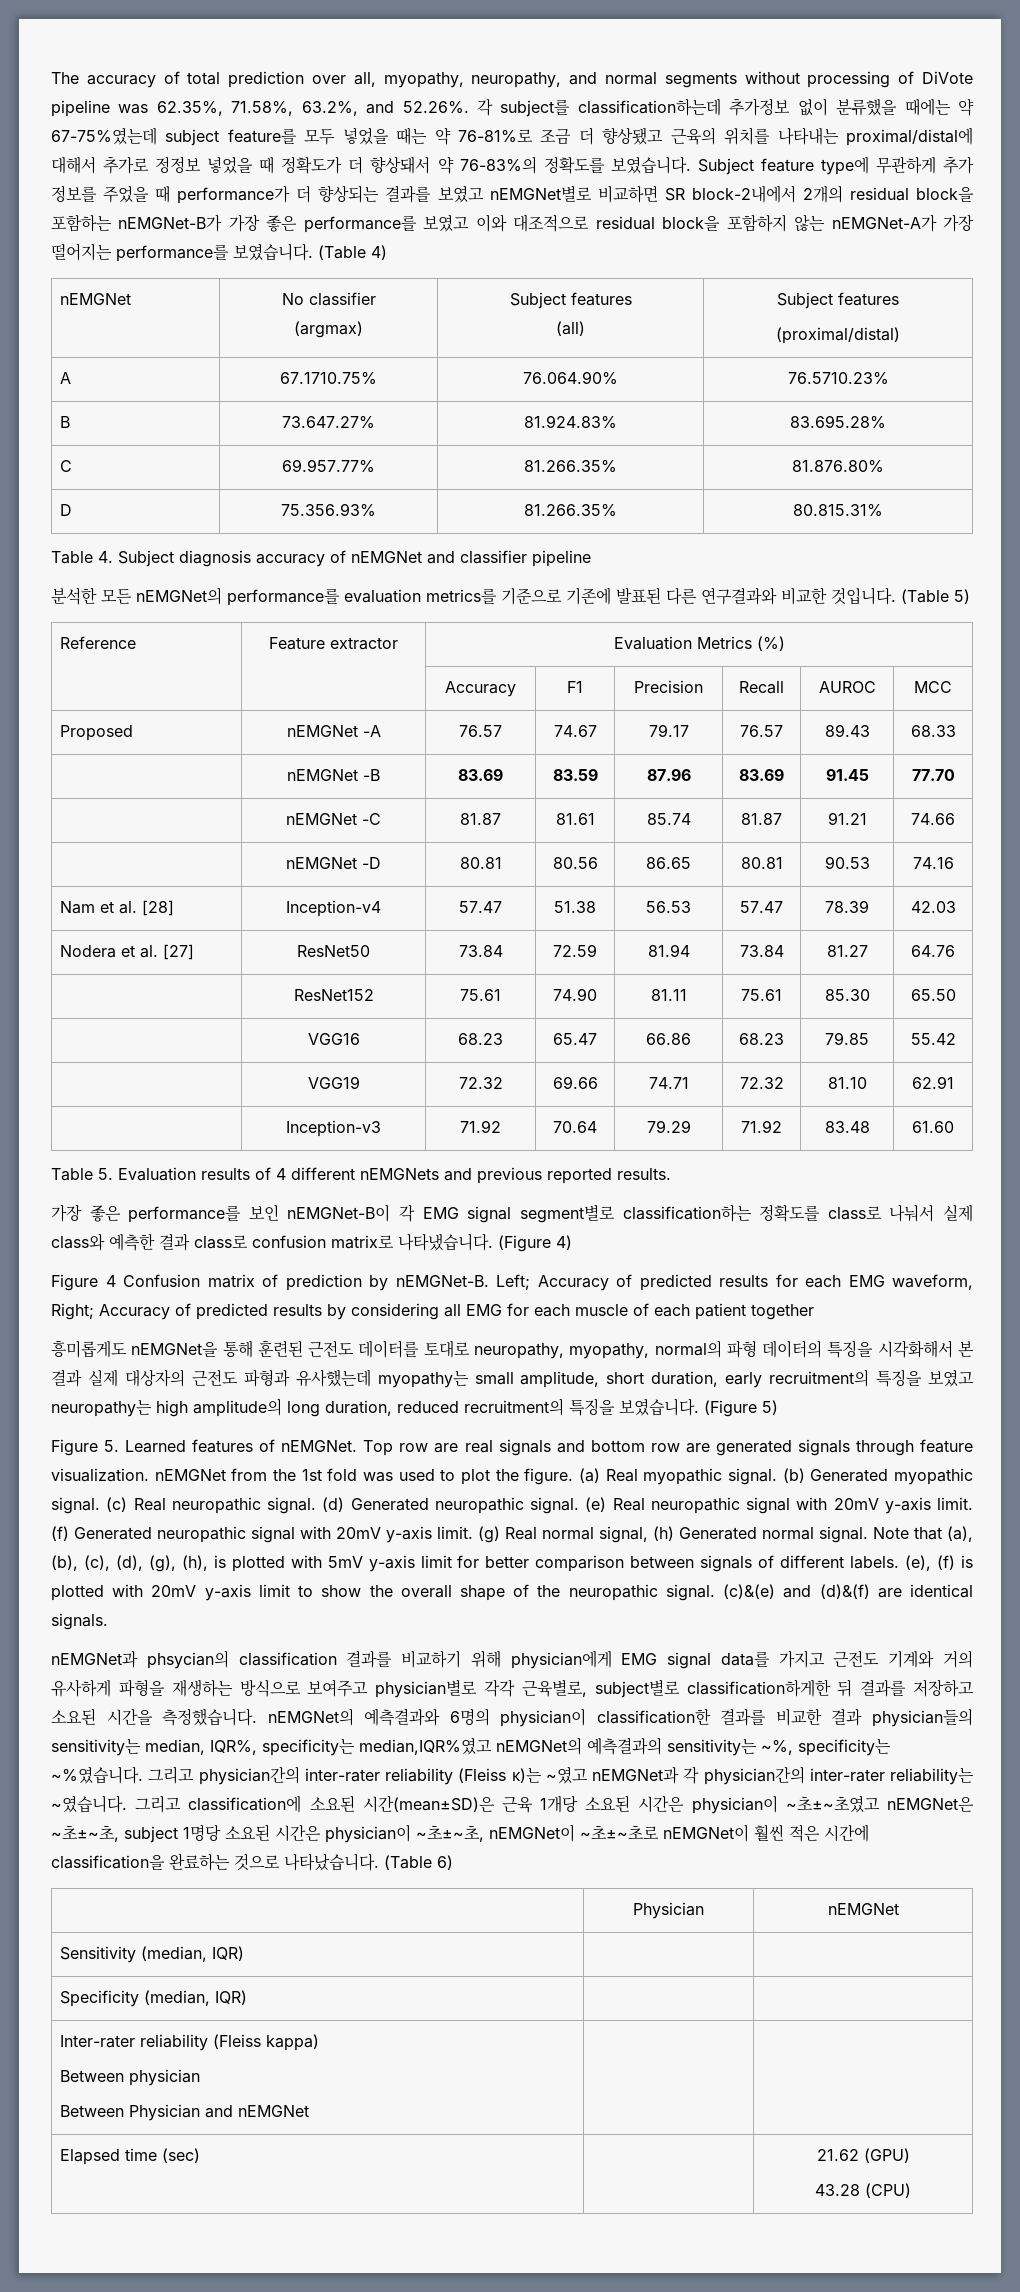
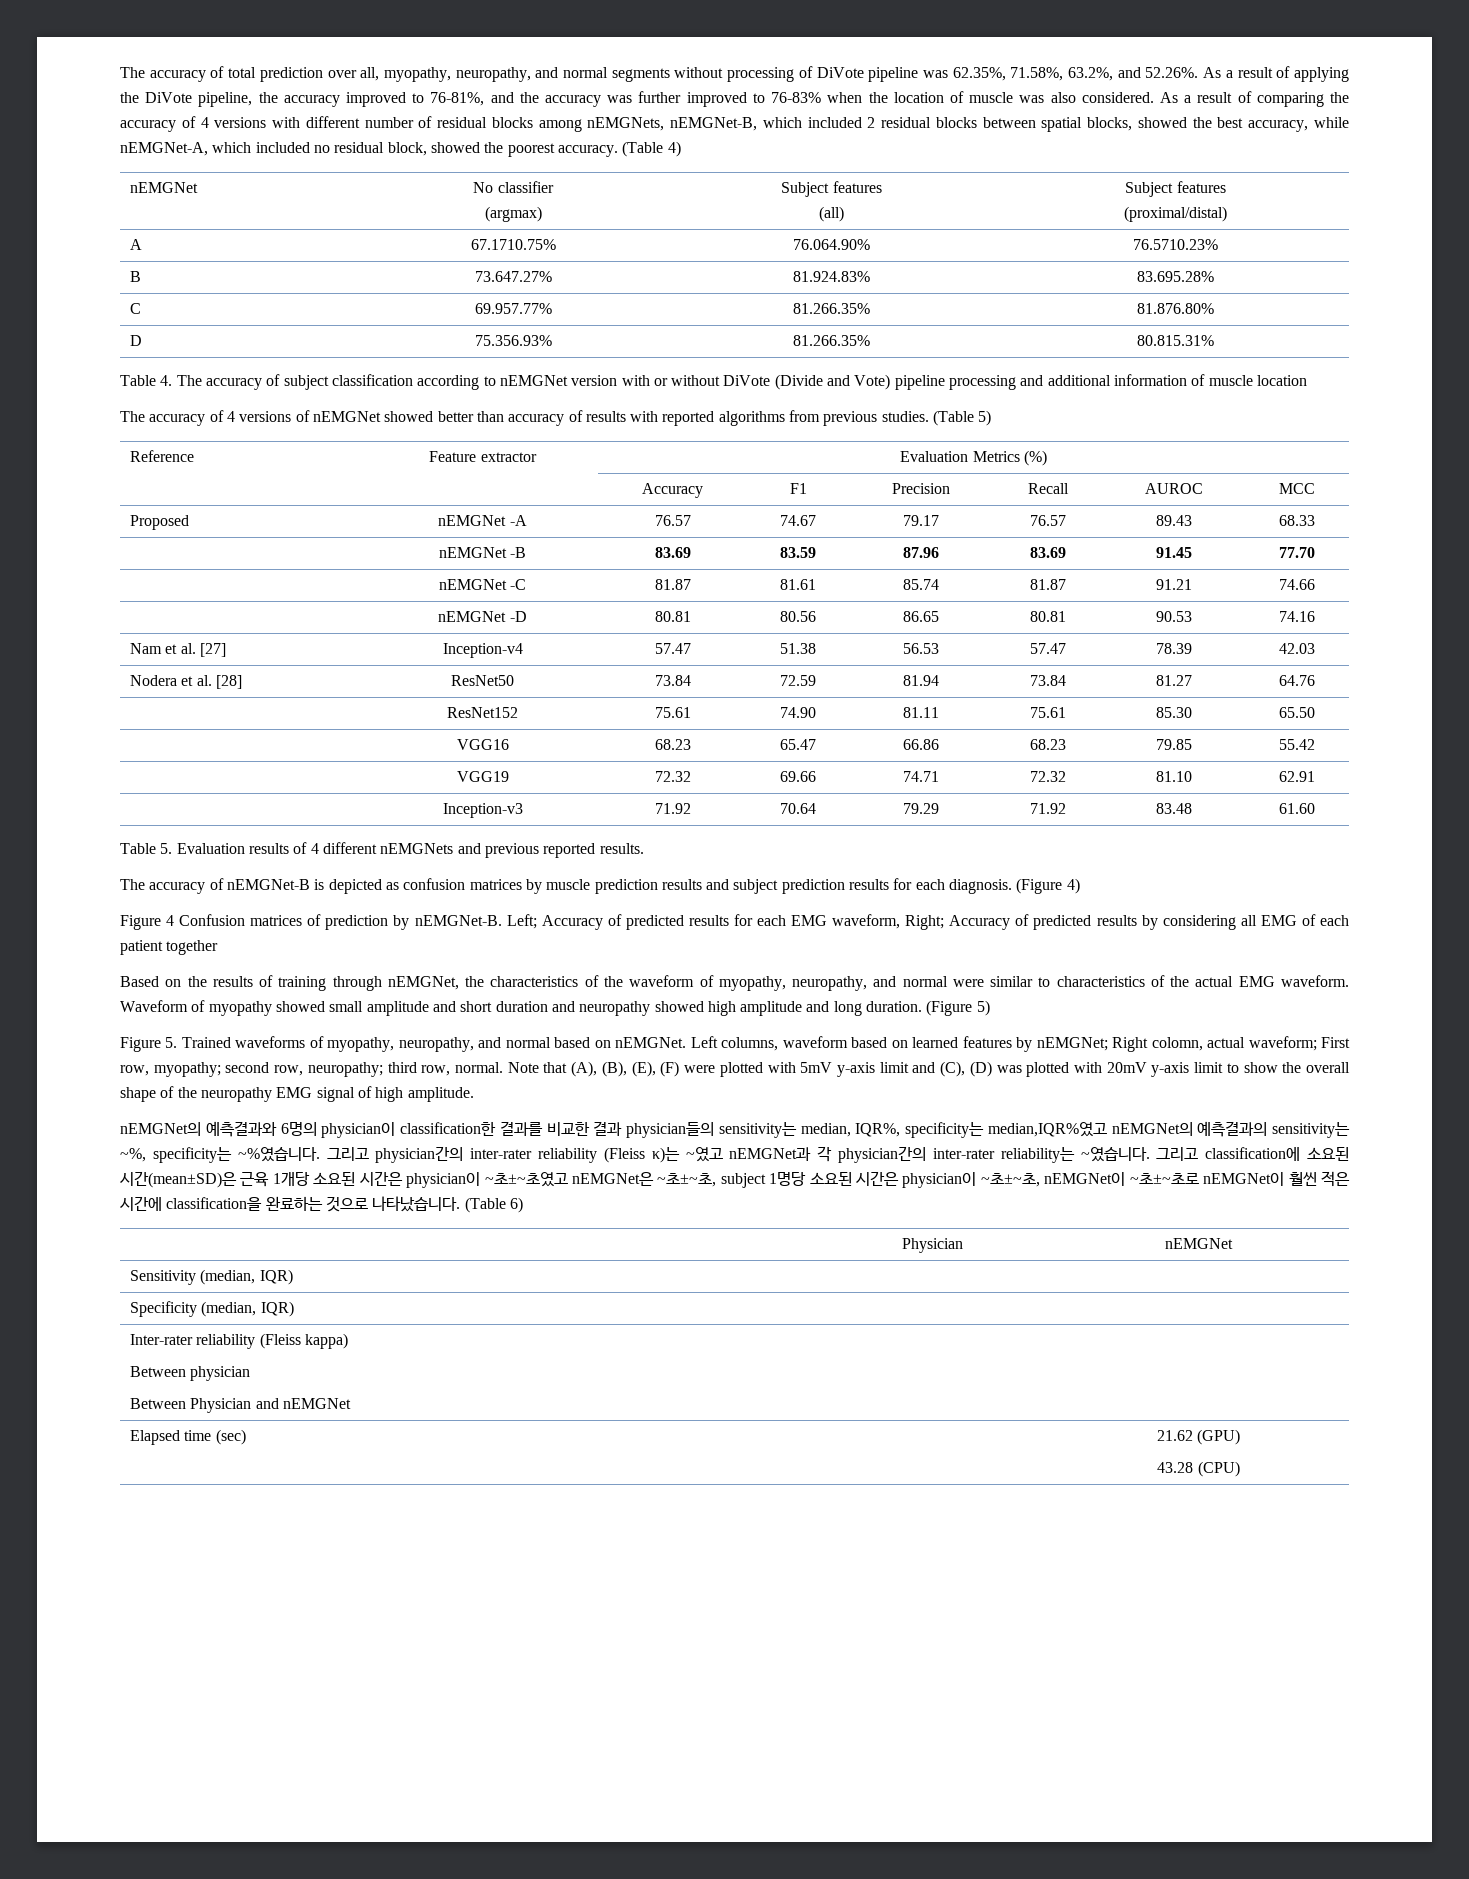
- The accuracy of total prediction over all, myopathy, neuropathy, and normal segments without processing of DiVote pipeline was 62.35%, 71.58%, 63.2%, and 52.26%. 각 subject를 classification하는데 추가정보 없이 분류했을 때에는 약 67-75%였는데 subject feature를 모두 넣었을 때는 약 76-81%로 조금 더 향상됐고 근육의 위치를 나타내는 proximal/distal에 대해서 추가로 정정보 넣었을 때 정확도가 더 향상돼서 약 76-83%의 정확도를 보였습니다. Subject feature type에 무관하게 추가 정보를 주었을 때 performance가 더 향상되는 결과를 보였고 nEMGNet별로 비교하면 SR block-2내에서 2개의 residual block을 포함하는 nEMGNet-B가 가장 좋은 performance를 보였고 이와 대조적으로 residual block을 포함하지 않는 nEMGNet-A가 가장 떨어지는 performance를 보였습니다.
+ The accuracy of total prediction over all, myopathy, neuropathy, and normal segments without processing of DiVote pipeline was 62.35%, 71.58%, 63.2%, and 52.26%. As a result of applying the DiVote pipeline, the accuracy improved to 76-81%, and the accuracy was further improved to 76-83% when the location of muscle was also considered. As a result of comparing the accuracy of 4 versions with different number of residual blocks among nEMGNets, nEMGNet-B, which included 2 residual blocks between spatial blocks, showed the best accuracy, while nEMGNet-A, which included no residual block, showed the poorest accuracy.
- Table 4. Subject diagnosis accuracy of nEMGNet and classifier pipeline
- 분석한 모든 nEMGNet의 performance를 evaluation metrics를 기준으로 기존에 발표된 다른 연구결과와 비교한 것입니다.
+ Table 4. The accuracy of subject classification according to nEMGNet version with or without DiVote (Divide and Vote) pipeline processing and additional information of muscle location
+ The accuracy of 4 versions of nEMGNet showed better than accuracy of results with reported algorithms from previous studies.
- Nam et al. [28] | Inception-v4 | 57.47 | 51.38 | 56.53 | 57.47 | 78.39 | 42.03
+ Nam et al. [27] | Inception-v4 | 57.47 | 51.38 | 56.53 | 57.47 | 78.39 | 42.03
- Nodera et al. [27] | ResNet50 | 73.84 | 72.59 | 81.94 | 73.84 | 81.27 | 64.76
+ Nodera et al. [28] | ResNet50 | 73.84 | 72.59 | 81.94 | 73.84 | 81.27 | 64.76
- 가장 좋은 performance를 보인 nEMGNet-B이 각 EMG signal segment별로 classification하는 정확도를 class로 나눠서 실제 class와 예측한 결과 class로 confusion matrix로 나타냈습니다.
+ The accuracy of nEMGNet-B is depicted as confusion matrices by muscle prediction results and subject prediction results for each diagnosis.
- Figure 4 Confusion matrix of prediction by nEMGNet-B.
+ Figure 4 Confusion matrices of prediction by nEMGNet-B.
- Left; Accuracy of predicted results for each EMG waveform, Right; Accuracy of predicted results by considering all EMG for each muscle of each patient together
+ Left; Accuracy of predicted results for each EMG waveform, Right; Accuracy of predicted results by considering all EMG of each patient together
- 흥미롭게도 nEMGNet을 통해 훈련된 근전도 데이터를 토대로 neuropathy, myopathy, normal의 파형 데이터의 특징을 시각화해서 본 결과 실제 대상자의 근전도 파형과 유사했는데 myopathy는 small amplitude, short duration, early recruitment의 특징을 보였고 neuropathy는 high amplitude의 long duration, reduced recruitment의 특징을 보였습니다. (Figure 5)
- Figure 5. Learned features of nEMGNet. Top row are real signals and bottom row are generated signals through feature visualization. nEMGNet from the 1st fold was used to plot the figure. (a) Real myopathic signal. (b) Generated myopathic signal. (c) Real neuropathic signal. (d) Generated neuropathic signal. (e) Real neuropathic signal with 20mV y-axis limit. (f) Generated neuropathic signal with 20mV y-axis limit. (g) Real normal signal, (h) Generated normal signal. Note that (a), (b), (c), (d), (g), (h), is plotted with 5mV y-axis limit for better comparison between signals of different labels. (e), (f) is plotted with 20mV y-axis limit to show the overall shape of the neuropathic signal. (c)&(e) and (d)&(f) are identical signals.
- nEMGNet과 phsycian의 classification 결과를 비교하기 위해 physician에게 EMG signal data를 가지고 근전도 기계와 거의 유사하게 파형을 재생하는 방식으로 보여주고 physician별로 각각 근육별로, subject별로 classification하게한 뒤 결과를 저장하고 소요된 시간을 측정했습니다. nEMGNet의 예측결과와 6명의 physician이 classification한 결과를 비교한 결과 physician들의 sensitivity는 median, IQR%, specificity는 median,IQR%였고 nEMGNet의 예측결과의 sensitivity는 ~%, specificity는 ~%였습니다.
+ Based on the results of training through nEMGNet, the characteristics of the waveform of myopathy, neuropathy, and normal were similar to characteristics of the actual EMG waveform. Waveform of myopathy showed small amplitude and short duration and neuropathy showed high amplitude and long duration. (Figure 5)
+ Figure 5. Trained waveforms of myopathy, neuropathy, and normal based on nEMGNet. Left columns, waveform based on learned features by nEMGNet; Right colomn, actual waveform; First row, myopathy; second row, neuropathy; third row, normal. Note that (A), (B), (E), (F) were plotted with 5mV y-axis limit and (C), (D) was plotted with 20mV y-axis limit to show the overall shape of the neuropathy EMG signal of high amplitude.
+ nEMGNet의 예측결과와 6명의 physician이 classification한 결과를 비교한 결과 physician들의 sensitivity는 median, IQR%, specificity는 median,IQR%였고 nEMGNet의 예측결과의 sensitivity는 ~%, specificity는 ~%였습니다.

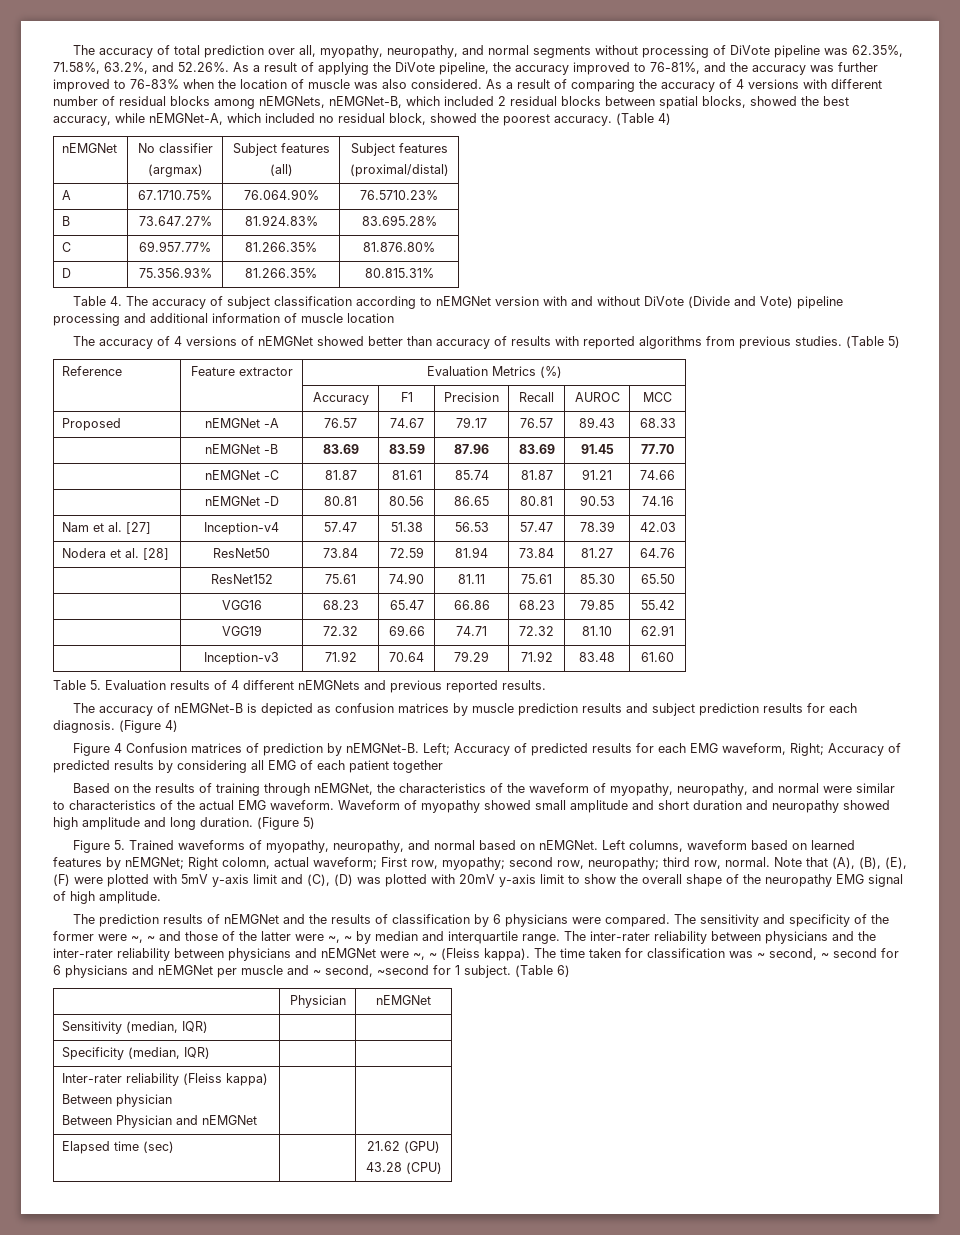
- Table 4. The accuracy of subject classification according to nEMGNet version with or without DiVote (Divide and Vote) pipeline processing and additional information of muscle location
+ Table 4. The accuracy of subject classification according to nEMGNet version with and without DiVote (Divide and Vote) pipeline processing and additional information of muscle location
- nEMGNet의 예측결과와 6명의 physician이 classification한 결과를 비교한 결과 physician들의 sensitivity는 median, IQR%, specificity는 median,IQR%였고 nEMGNet의 예측결과의 sensitivity는 ~%, specificity는 ~%였습니다. 그리고 physician간의 inter-rater reliability (Fleiss κ)는 ~였고 nEMGNet과 각 physician간의 inter-rater reliability는 ~였습니다. 그리고 classification에 소요된 시간(mean±SD)은 근육 1개당 소요된 시간은 physician이 ~초±~초였고 nEMGNet은 ~초±~초, subject 1명당 소요된 시간은 physician이 ~초±~초, nEMGNet이 ~초±~초로 nEMGNet이 훨씬 적은 시간에 classification을 완료하는 것으로 나타났습니다.
+ The prediction results of nEMGNet and the results of classification by 6 physicians were compared. The sensitivity and specificity of the former were ~, ~ and those of the latter were ~, ~ by median and interquartile range. The inter-rater reliability between physicians and the inter-rater reliability between physicians and nEMGNet were ~, ~ (Fleiss kappa). The time taken for classification was ~ second, ~ second for 6 physicians and nEMGNet per muscle and ~ second, ~second for 1 subject.

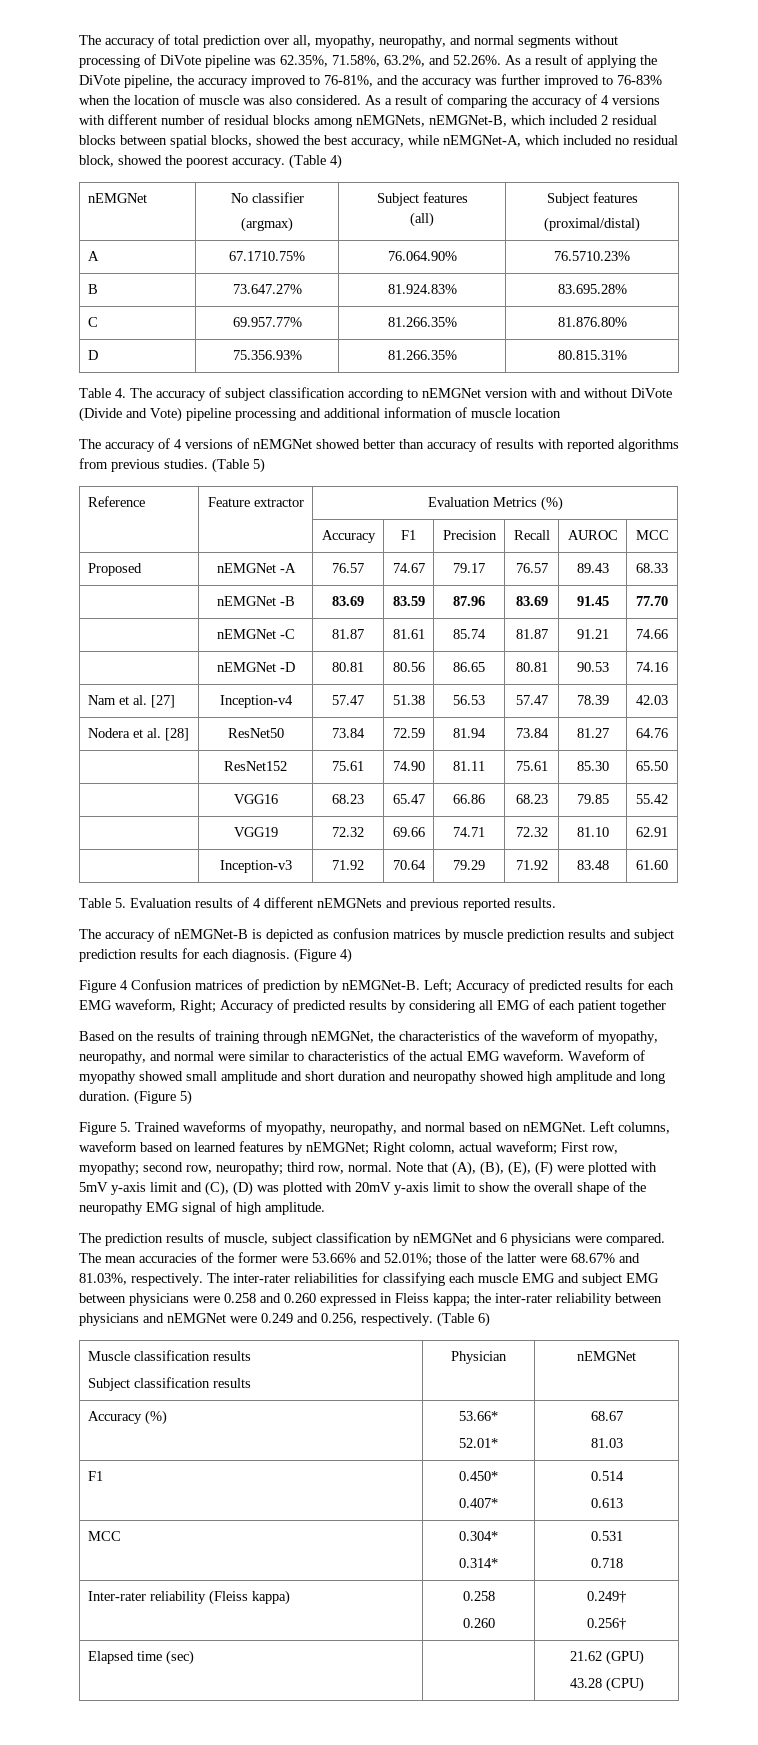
- The prediction results of nEMGNet and the results of classification by 6 physicians were compared.
+ The prediction results of muscle, subject classification by nEMGNet and 6 physicians were compared.
- The sensitivity and specificity of the former were ~, ~ and those of the latter were ~, ~ by median and interquartile range. The inter-rater reliability between physicians and the inter-rater reliability between physicians and nEMGNet were ~, ~ (Fleiss kappa). The time taken for classification was ~ second, ~ second for 6 physicians and nEMGNet per muscle and ~ second, ~second for 1 subject. (Table 6)
- | Physician | nEMGNet
- Sensitivity (median, IQR) | |
- Specificity (median, IQR) | |
- Inter-rater reliability (Fleiss kappa)
- Between physician
- Between Physician and nEMGNet | |
+ The mean accuracies of the former were 53.66% and 52.01%; those of the latter were 68.67% and 81.03%, respectively. The inter-rater reliabilities for classifying each muscle EMG and subject EMG between physicians were 0.258 and 0.260 expressed in Fleiss kappa; the inter-rater reliability between physicians and nEMGNet were 0.249 and 0.256, respectively. (Table 6)
+ Muscle classification results
+ Subject classification results | Physician | nEMGNet
+ Accuracy (%) | 53.66*
+ 52.01* | 68.67
+ 81.03
+ F1 | 0.450*
+ 0.407* | 0.514
+ 0.613
+ MCC | 0.304*
+ 0.314* | 0.531
+ 0.718
+ Inter-rater reliability (Fleiss kappa) | 0.258
+ 0.260 | 0.249†
+ 0.256†

